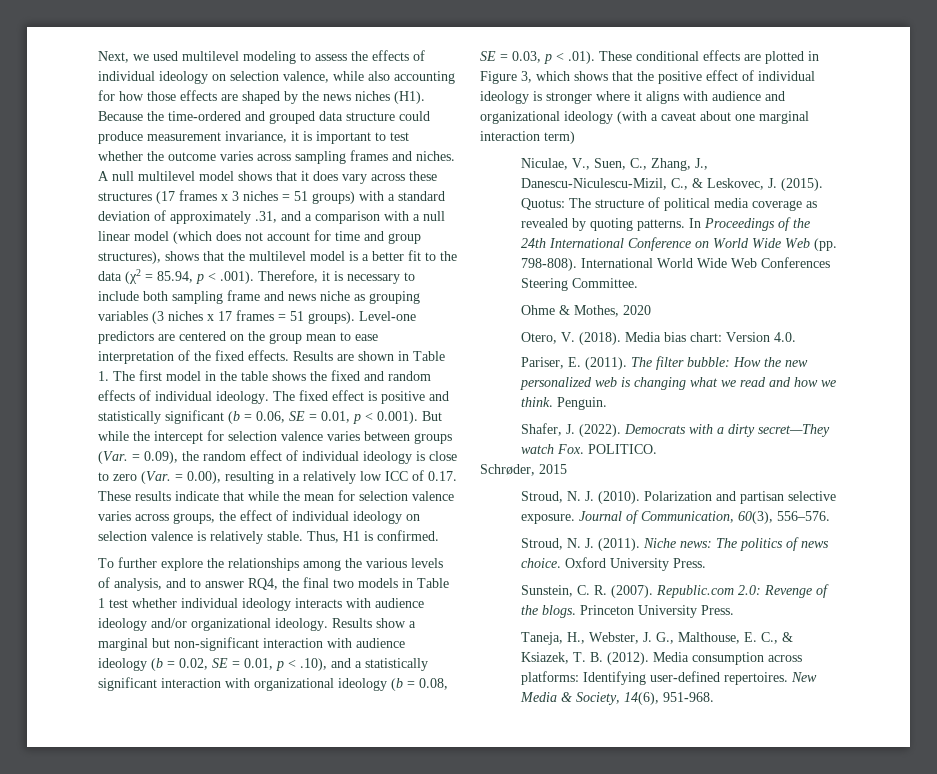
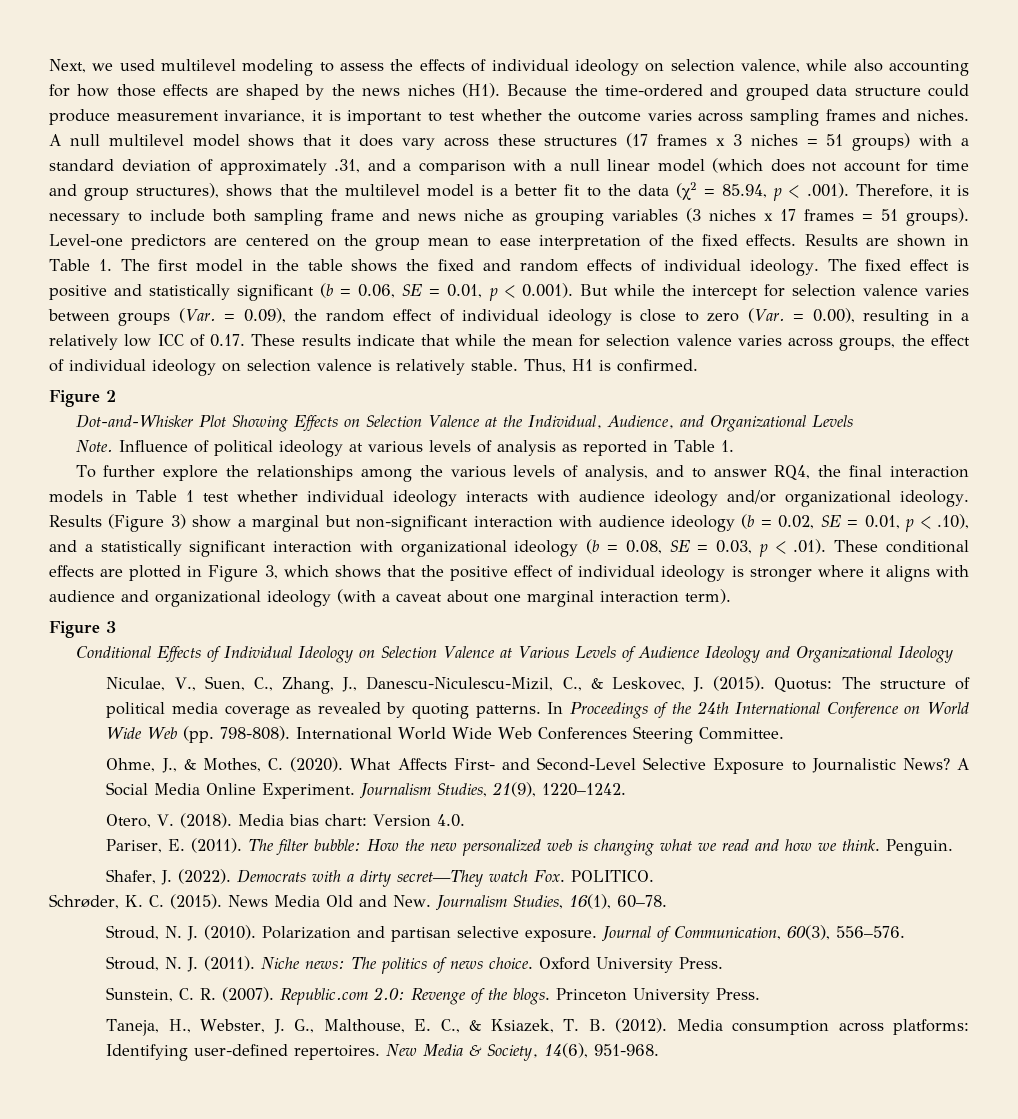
+ Figure 2
+ Dot-and-Whisker Plot Showing Effects on Selection Valence at the Individual, Audience, and Organizational Levels
+ Note. Influence of political ideology at various levels of analysis as reported in Table 1.
- To further explore the relationships among the various levels of analysis, and to answer RQ4, the final two models in Table 1 test whether individual ideology interacts with audience ideology and/or organizational ideology.
+ To further explore the relationships among the various levels of analysis, and to answer RQ4, the final interaction models in Table 1 test whether individual ideology interacts with audience ideology and/or organizational ideology.
- Results show a marginal but non-significant interaction with audience ideology (b = 0.02, SE = 0.01, p < .10), and a statistically significant interaction with organizational ideology (b = 0.08, SE = 0.03, p < .01). These conditional effects are plotted in Figure 3, which shows that the positive effect of individual ideology is stronger where it aligns with audience and organizational ideology (with a caveat about one marginal interaction term)
+ Results (Figure 3) show a marginal but non-significant interaction with audience ideology (b = 0.02, SE = 0.01, p < .10), and a statistically significant interaction with organizational ideology (b = 0.08, SE = 0.03, p < .01). These conditional effects are plotted in Figure 3, which shows that the positive effect of individual ideology is stronger where it aligns with audience and organizational ideology (with a caveat about one marginal interaction term).
+ Figure 3
+ Conditional Effects of Individual Ideology on Selection Valence at Various Levels of Audience Ideology and Organizational Ideology
- Ohme & Mothes, 2020
+ Ohme, J., & Mothes, C. (2020). What Affects First- and Second-Level Selective Exposure to Journalistic News? A Social Media Online Experiment. Journalism Studies, 21(9), 1220–1242.
- Schrøder, 2015
+ Schrøder, K. C. (2015). News Media Old and New. Journalism Studies, 16(1), 60–78.

